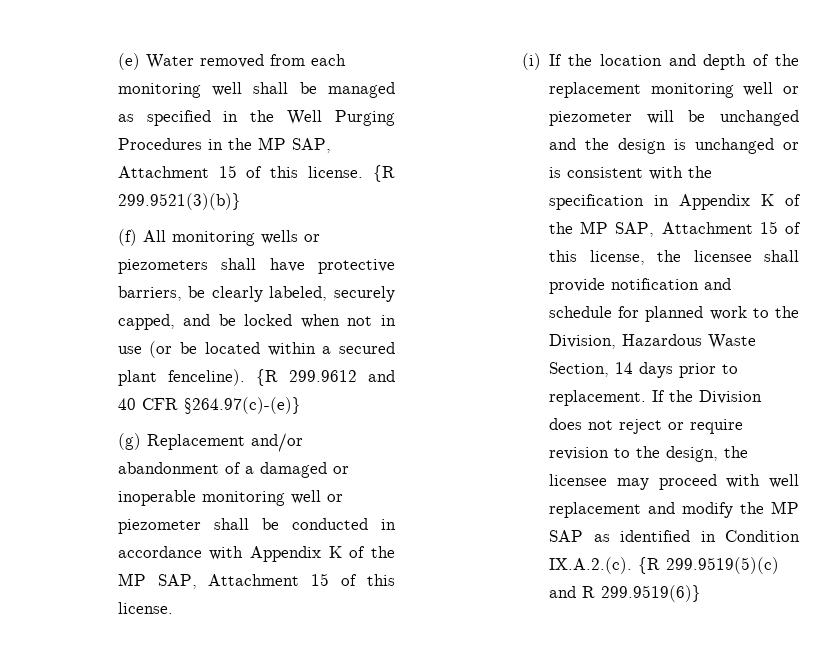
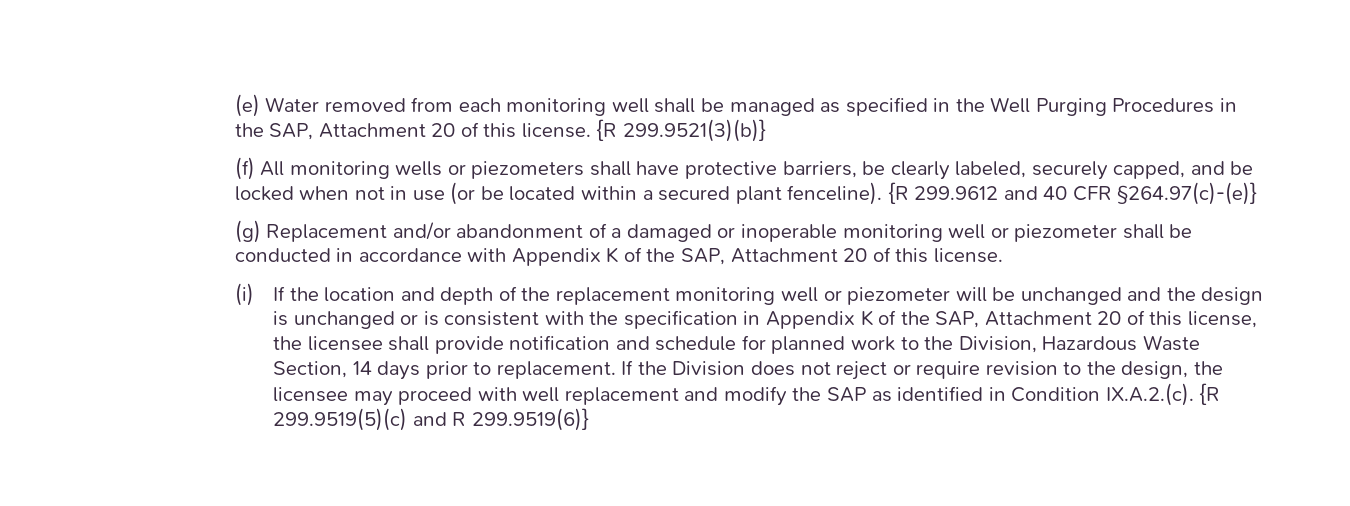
- (e) Water removed from each monitoring well shall be managed as specified in the Well Purging Procedures in the MP SAP, Attachment 15 of this license.
+ (e) Water removed from each monitoring well shall be managed as specified in the Well Purging Procedures in the SAP, Attachment 20 of this license.
- (g) Replacement and/or abandonment of a damaged or inoperable monitoring well or piezometer shall be conducted in accordance with Appendix K of the MP SAP, Attachment 15 of this license.
+ (g) Replacement and/or abandonment of a damaged or inoperable monitoring well or piezometer shall be conducted in accordance with Appendix K of the SAP, Attachment 20 of this license.
- (i) If the location and depth of the replacement monitoring well or piezometer will be unchanged and the design is unchanged or is consistent with the specification in Appendix K of the MP SAP, Attachment 15 of this license, the licensee shall provide notification and schedule for planned work to the Division, Hazardous Waste Section, 14 days prior to replacement.
+ (i) If the location and depth of the replacement monitoring well or piezometer will be unchanged and the design is unchanged or is consistent with the specification in Appendix K of the SAP, Attachment 20 of this license, the licensee shall provide notification and schedule for planned work to the Division, Hazardous Waste Section, 14 days prior to replacement.
- If the Division does not reject or require revision to the design, the licensee may proceed with well replacement and modify the MP SAP as identified in Condition IX.A.2.(c). {R 299.9519(5)(c) and R 299.9519(6)}
+ If the Division does not reject or require revision to the design, the licensee may proceed with well replacement and modify the SAP as identified in Condition IX.A.2.(c). {R 299.9519(5)(c) and R 299.9519(6)}

